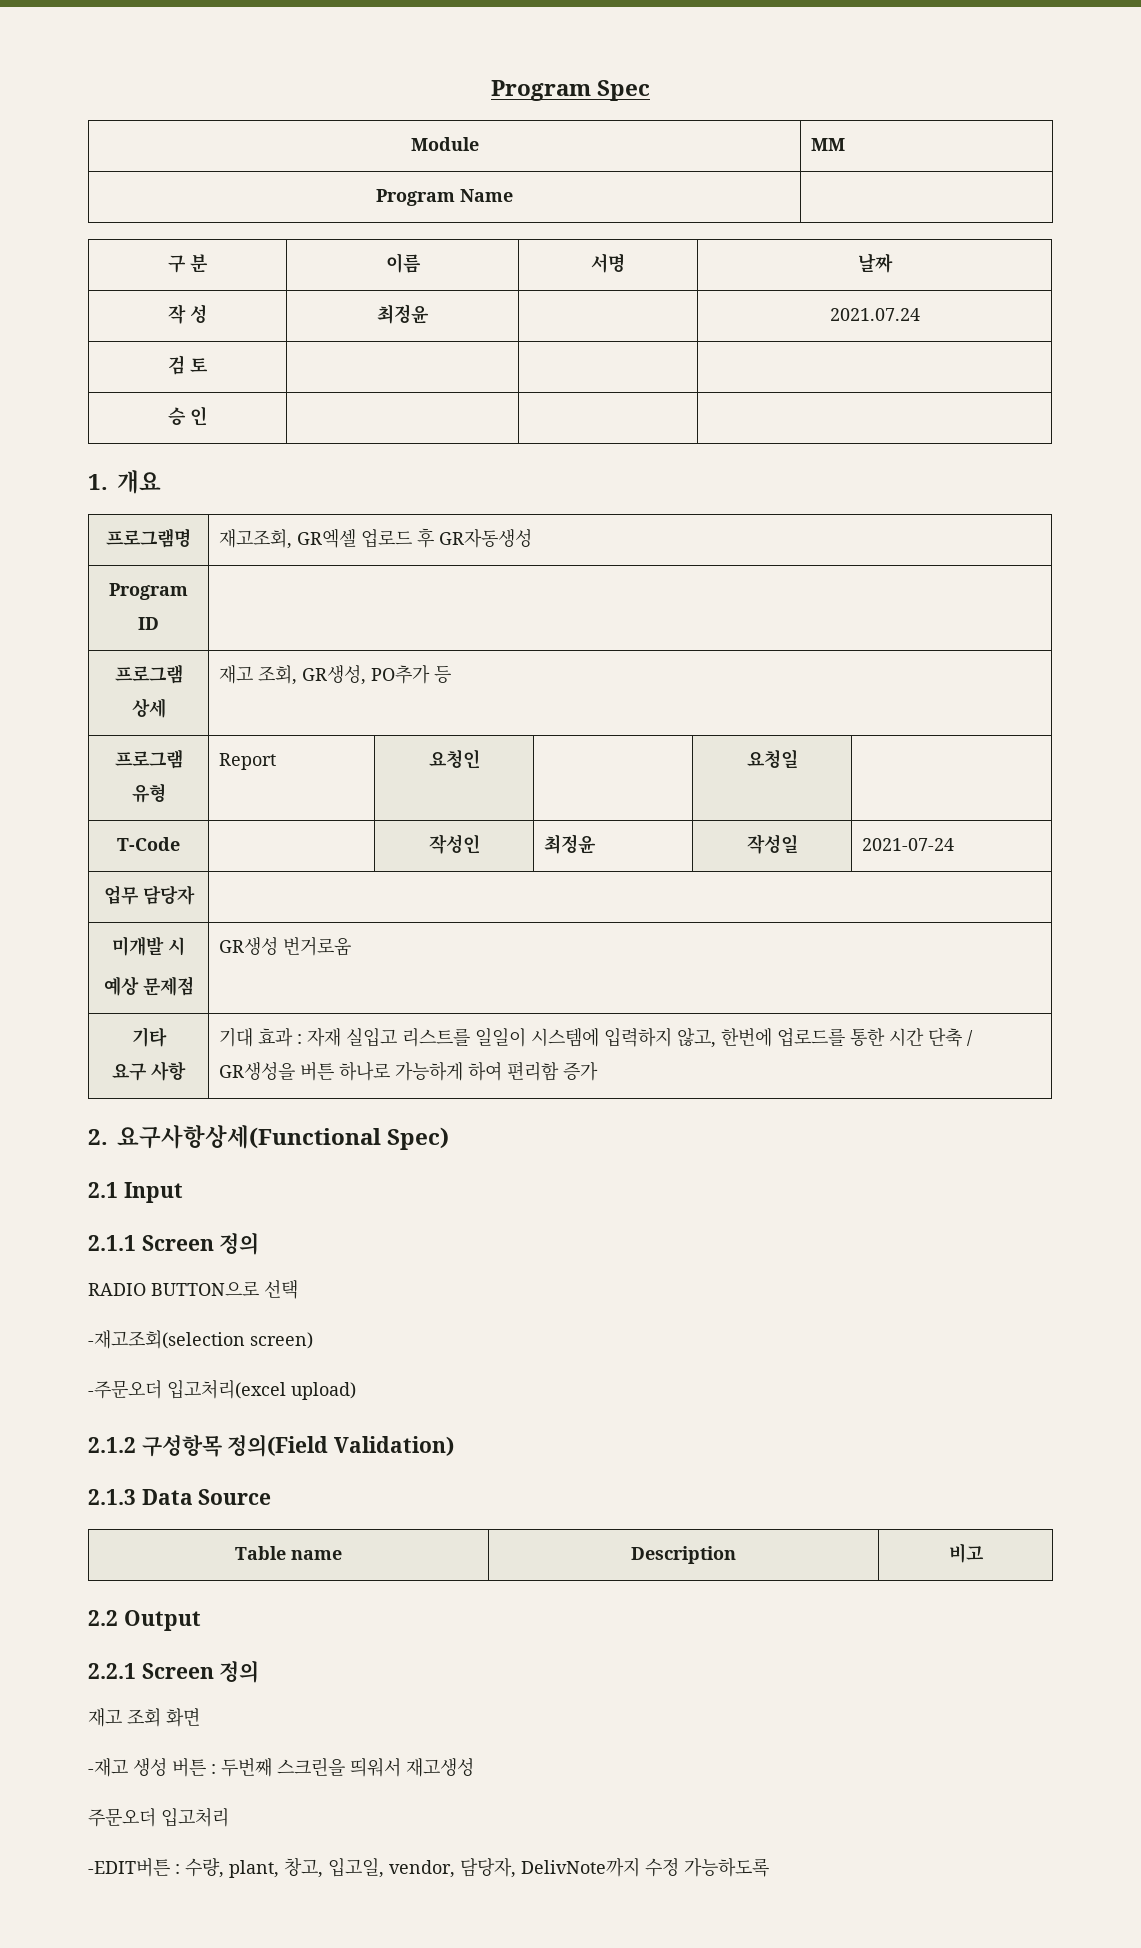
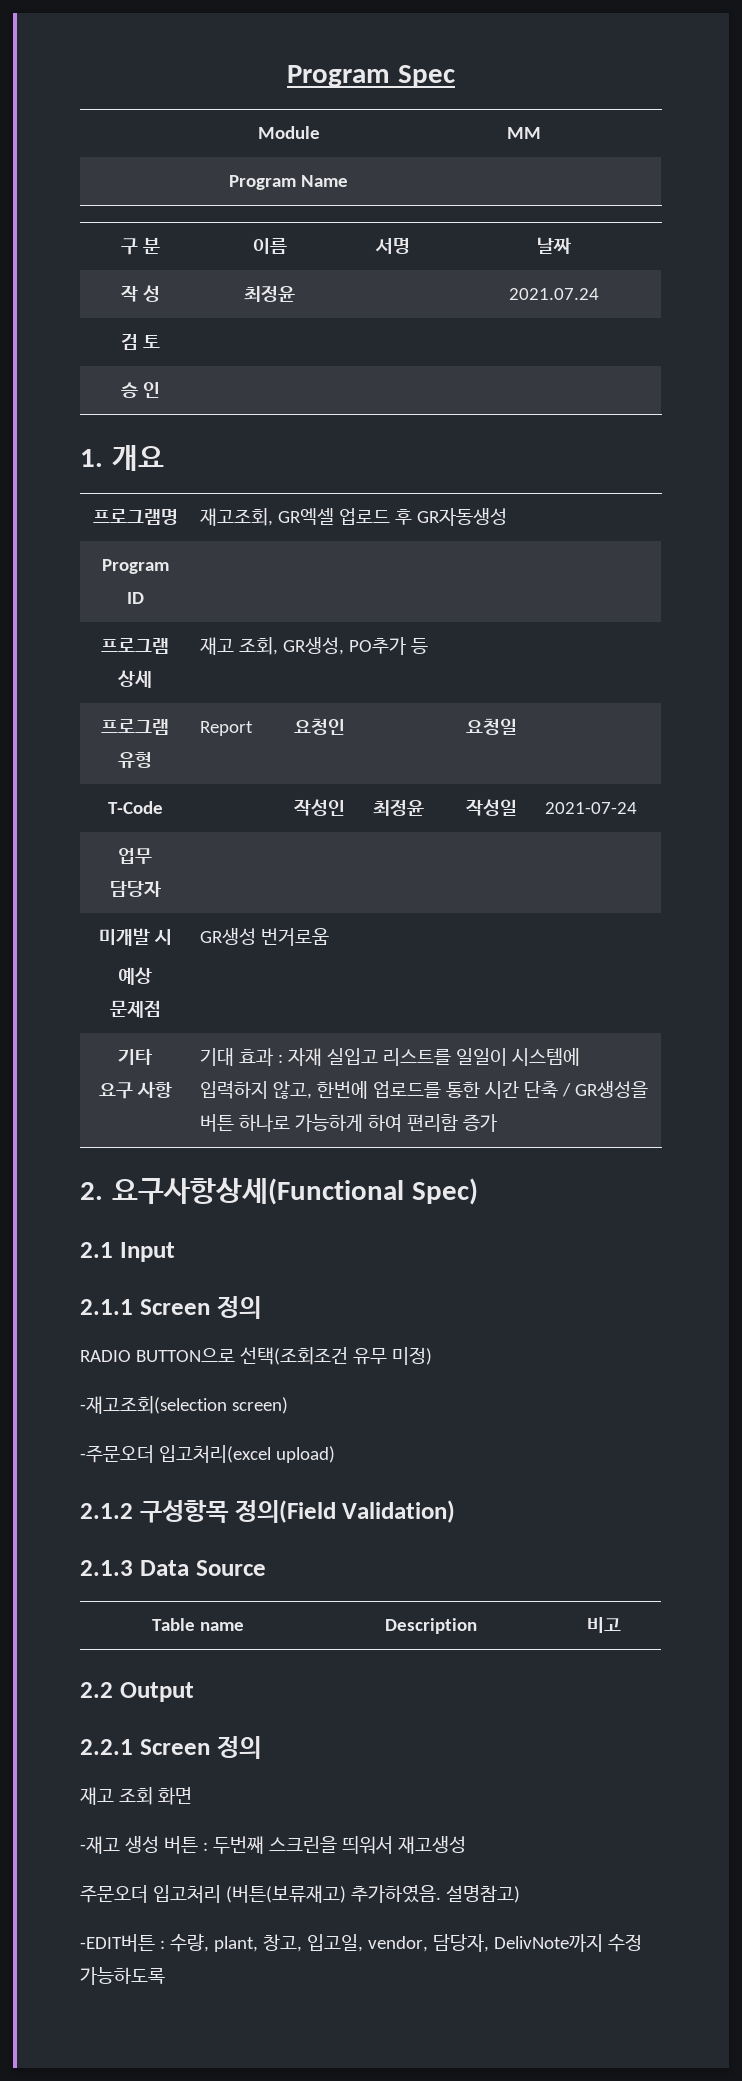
- RADIO BUTTON으로 선택
+ RADIO BUTTON으로 선택(조회조건 유무 미정)
- 주문오더 입고처리
+ 주문오더 입고처리 (버튼(보류재고) 추가하였음. 설명참고)

